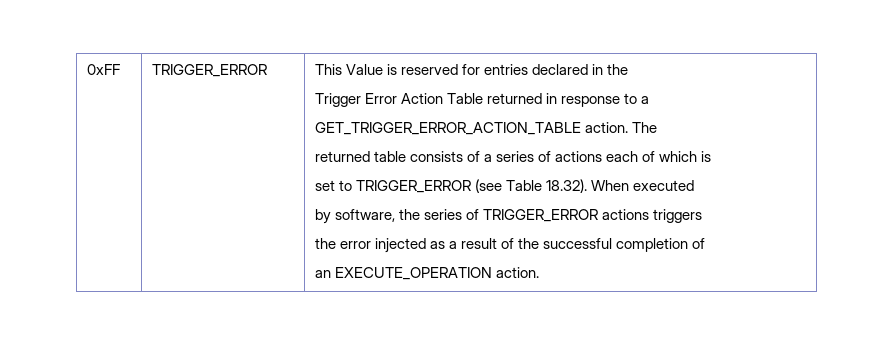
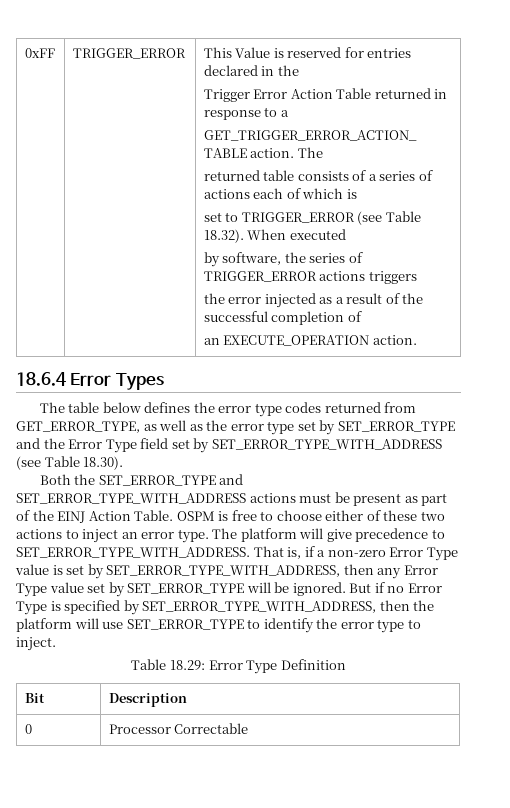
+ 18.6.4 Error Types
+ The table below defines the error type codes returned from GET_ERROR_TYPE, as well as the error type set by SET_ERROR_TYPE and the Error Type field set by SET_ERROR_TYPE_WITH_ADDRESS (see Table 18.30).
+ Both the SET_ERROR_TYPE and SET_ERROR_TYPE_WITH_ADDRESS actions must be present as part of the EINJ Action Table. OSPM is free to choose either of these two actions to inject an error type. The platform will give precedence to SET_ERROR_TYPE_WITH_ADDRESS. That is, if a non-zero Error Type value is set by SET_ERROR_TYPE_WITH_ADDRESS, then any Error Type value set by SET_ERROR_TYPE will be ignored. But if no Error Type is specified by SET_ERROR_TYPE_WITH_ADDRESS, then the platform will use SET_ERROR_TYPE to identify the error type to inject.
+ Table 18.29: Error Type Definition
+ Bit | Description
+ 0 | Processor Correctable

